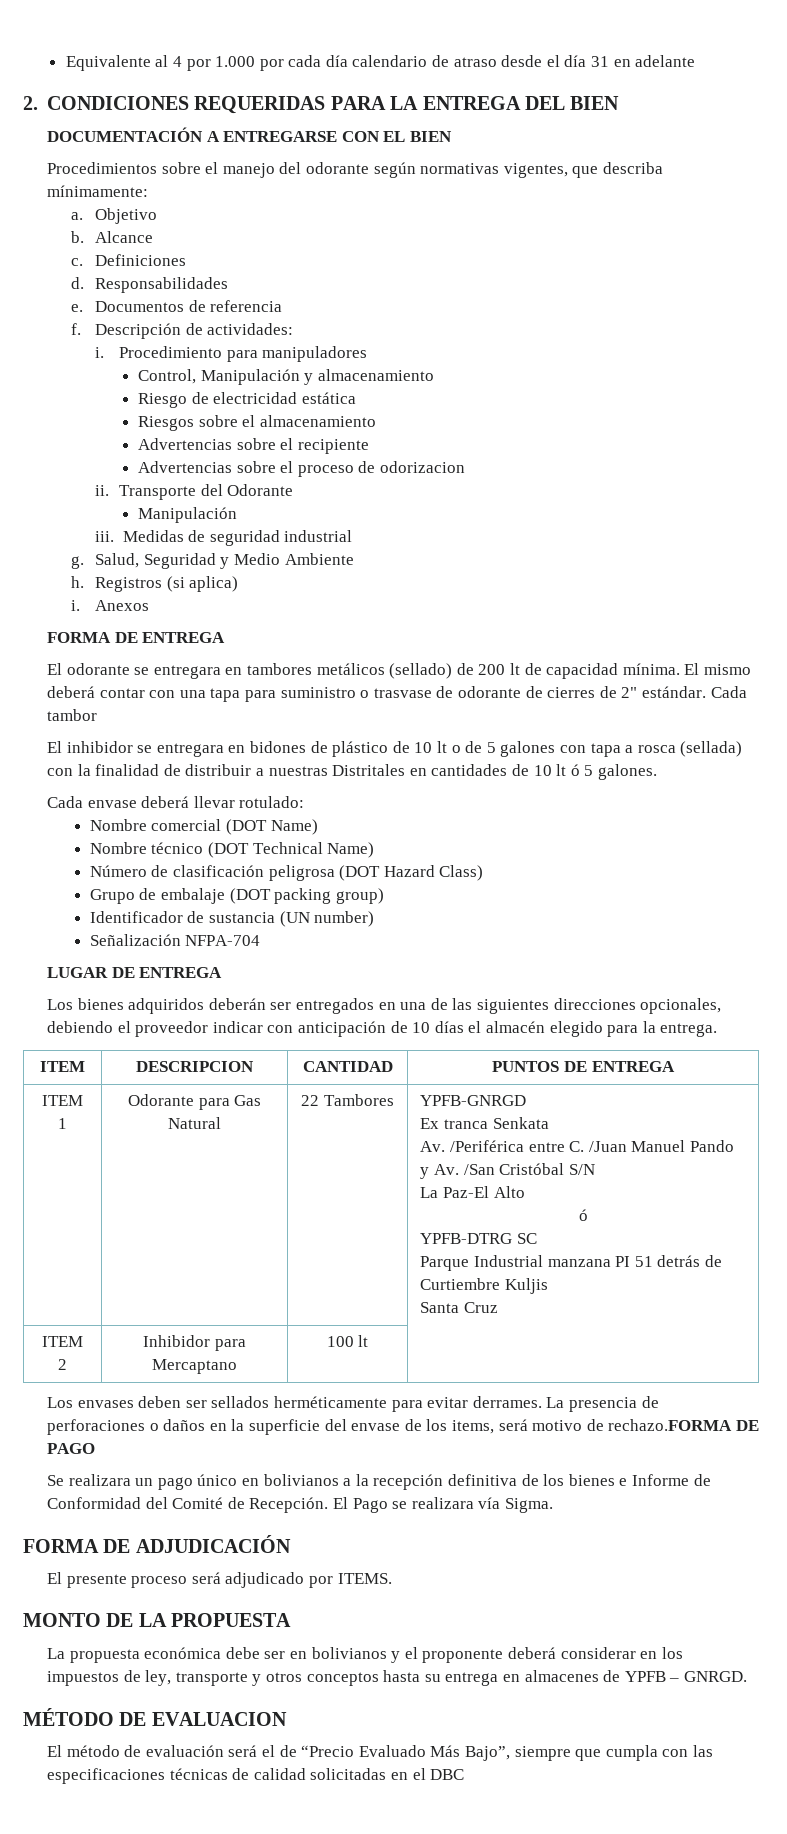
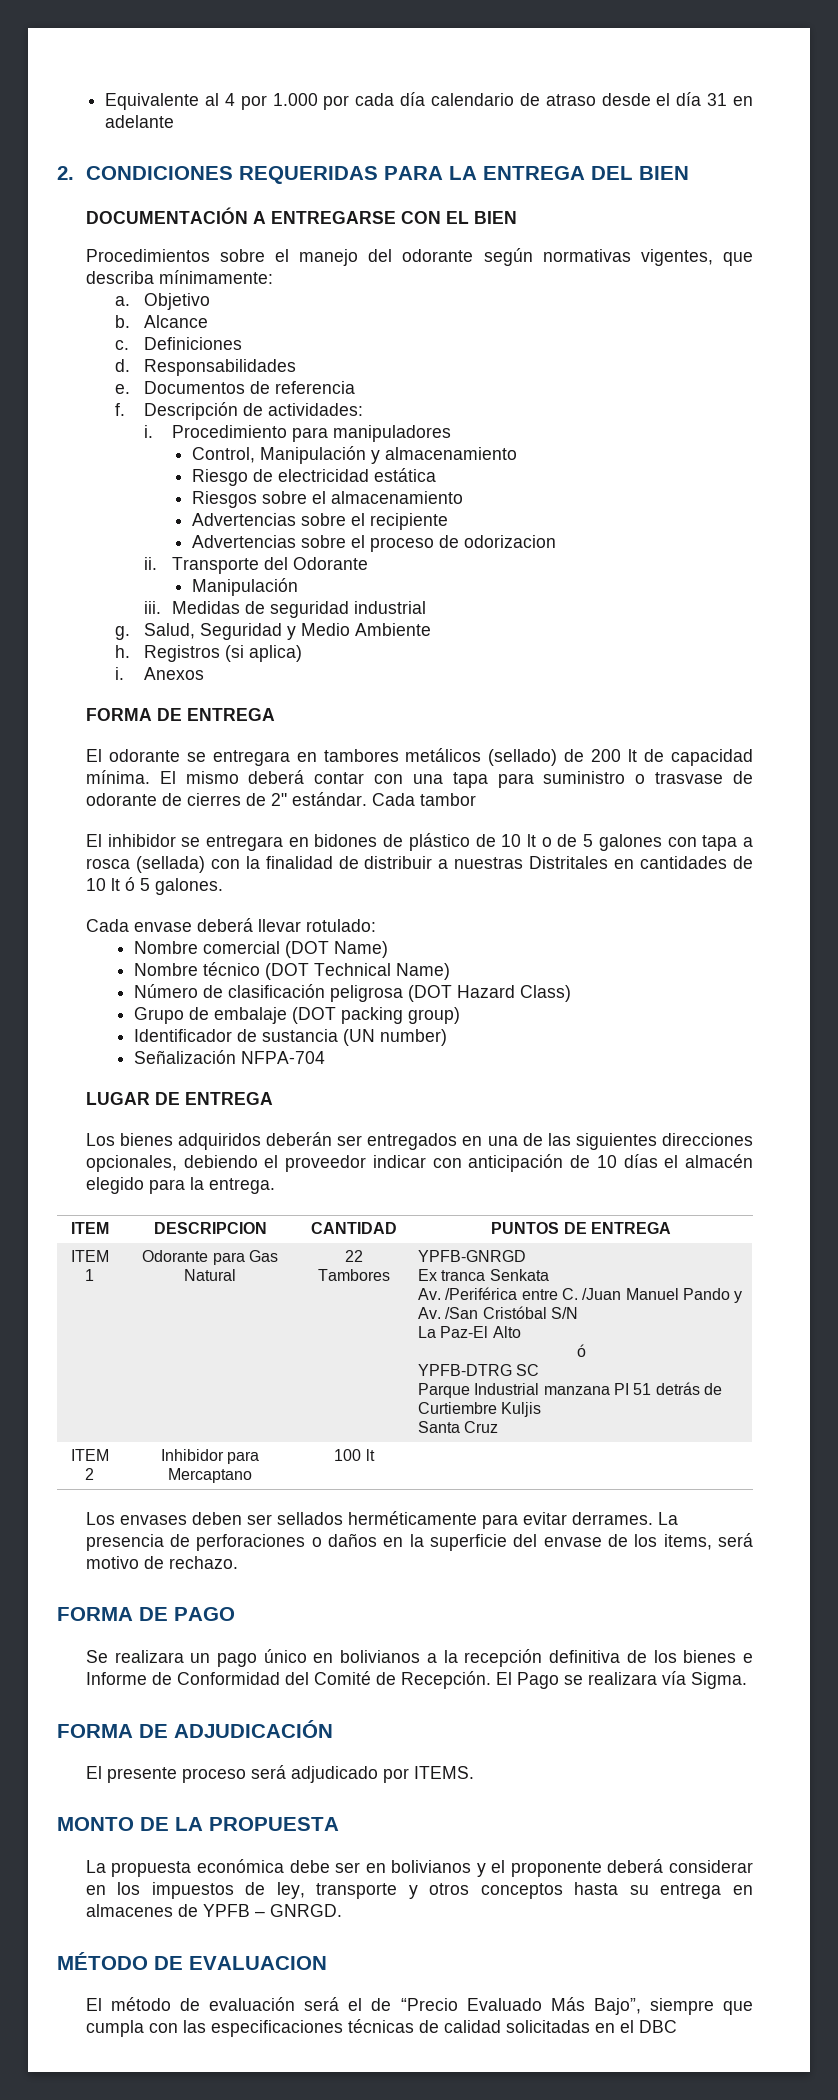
- La presencia de perforaciones o daños en la superficie del envase de los items, será motivo de rechazo.FORMA DE PAGO
+ La presencia de perforaciones o daños en la superficie del envase de los items, será motivo de rechazo.
+ FORMA DE PAGO

